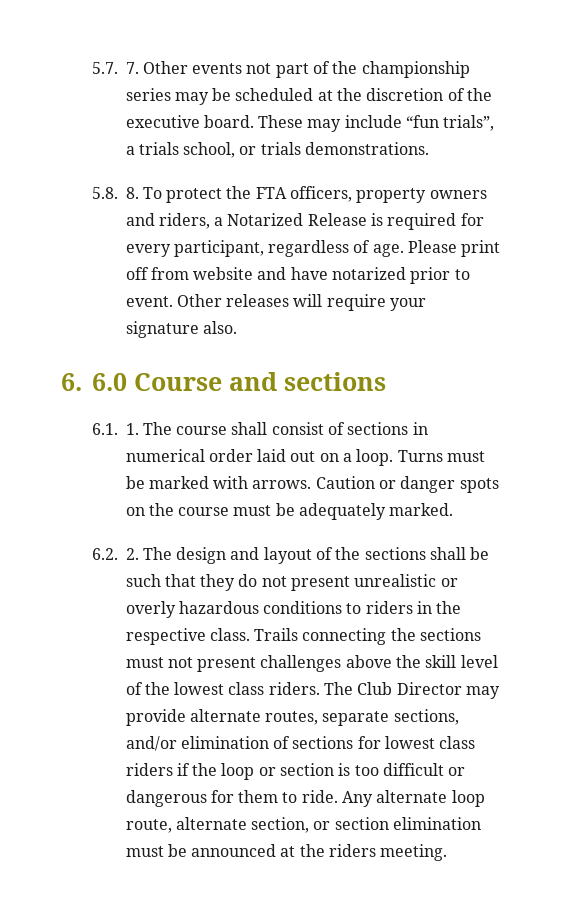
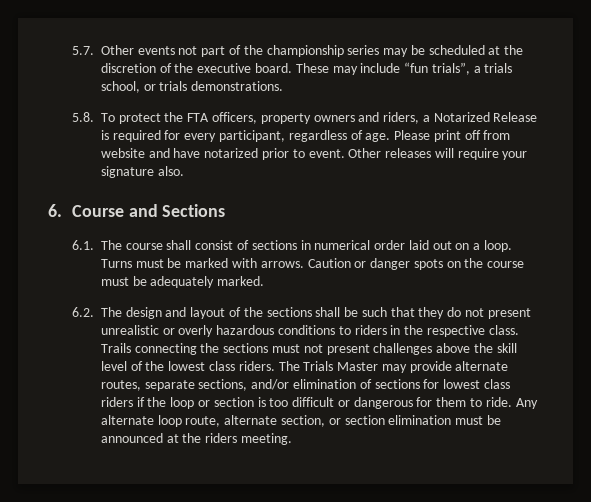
- 5.7. 7. Other events not part of the championship series may be scheduled at the discretion of the executive board.
+ 5.7. Other events not part of the championship series may be scheduled at the discretion of the executive board.
- 5.8. 8. To protect the FTA officers, property owners and riders, a Notarized Release is required for every participant, regardless of age.
+ 5.8. To protect the FTA officers, property owners and riders, a Notarized Release is required for every participant, regardless of age.
- 6. 6.0 Course and sections
+ 6. Course and Sections
- 6.1. 1. The course shall consist of sections in numerical order laid out on a loop.
+ 6.1. The course shall consist of sections in numerical order laid out on a loop.
- 6.2. 2. The design and layout of the sections shall be such that they do not present unrealistic or overly hazardous conditions to riders in the respective class.
+ 6.2. The design and layout of the sections shall be such that they do not present unrealistic or overly hazardous conditions to riders in the respective class.
- The Club Director may provide alternate routes, separate sections, and/or elimination of sections for lowest class riders if the loop or section is too difficult or dangerous for them to ride.
+ The Trials Master may provide alternate routes, separate sections, and/or elimination of sections for lowest class riders if the loop or section is too difficult or dangerous for them to ride.

